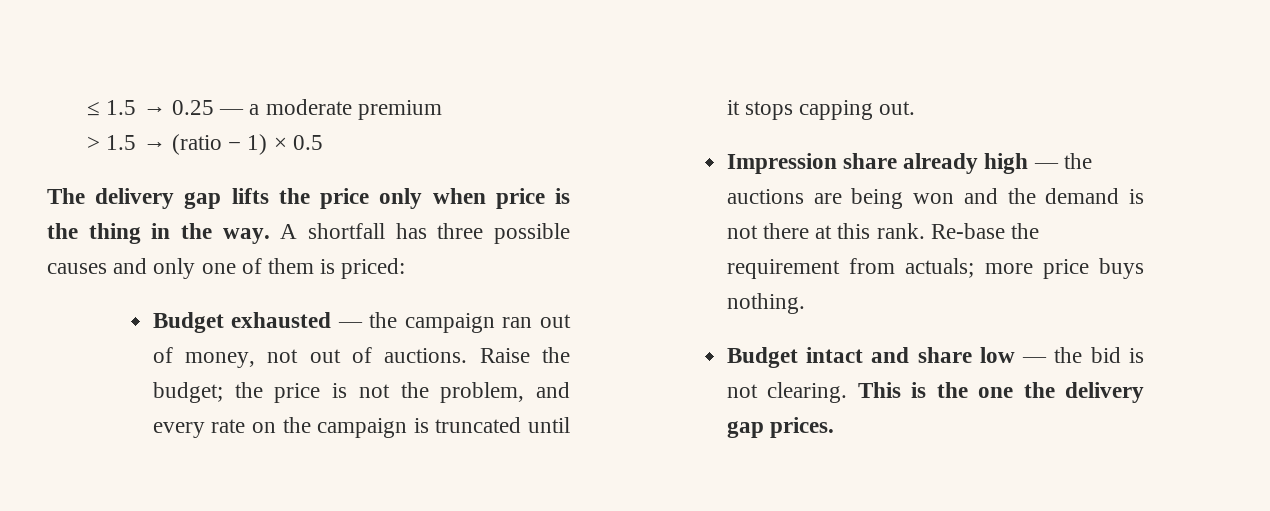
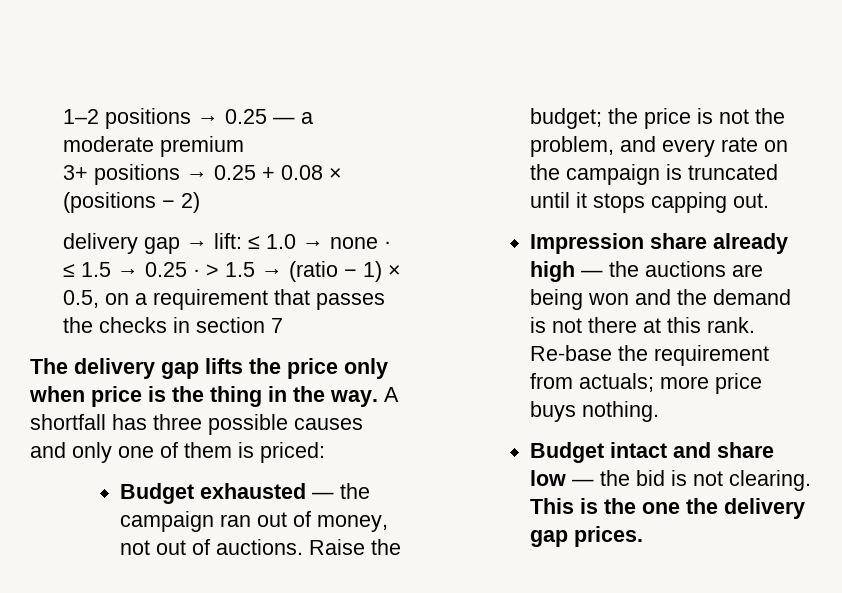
- ≤ 1.5 → 0.25 — a moderate premium
+ 1–2 positions → 0.25 — a moderate premium
- > 1.5 → (ratio − 1) × 0.5
+ 3+ positions → 0.25 + 0.08 × (positions − 2)
+ delivery gap → lift: ≤ 1.0 → none · ≤ 1.5 → 0.25 · > 1.5 → (ratio − 1) × 0.5, on a requirement that passes the checks in section 7

